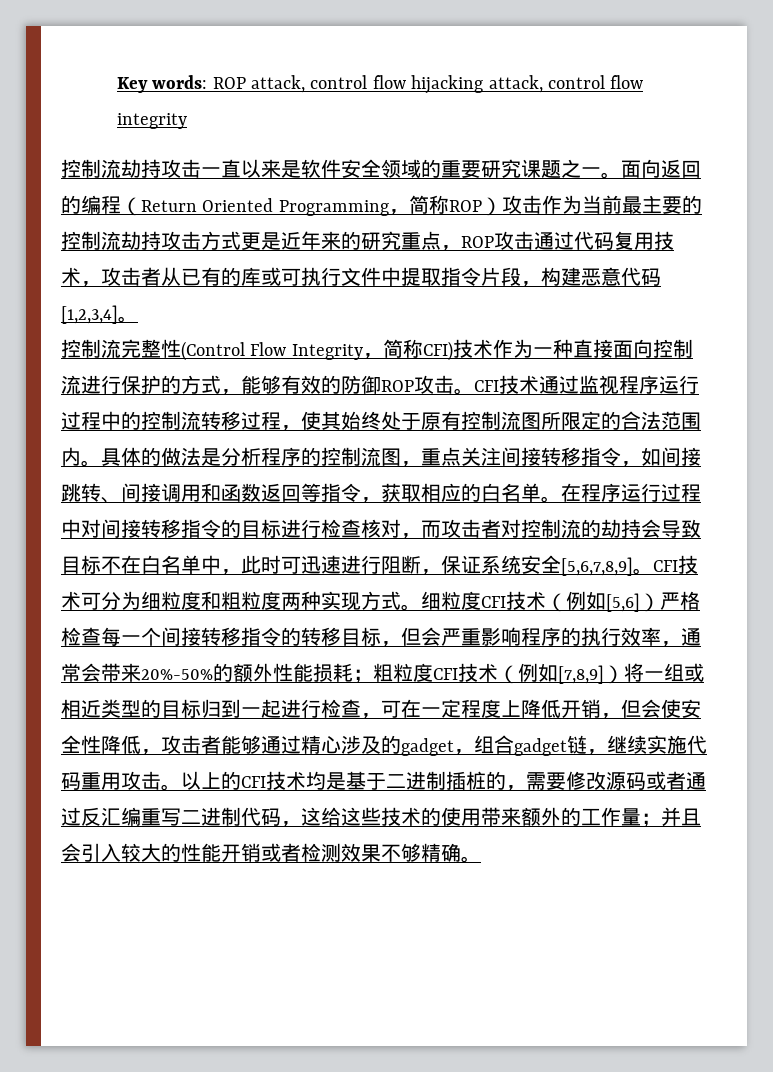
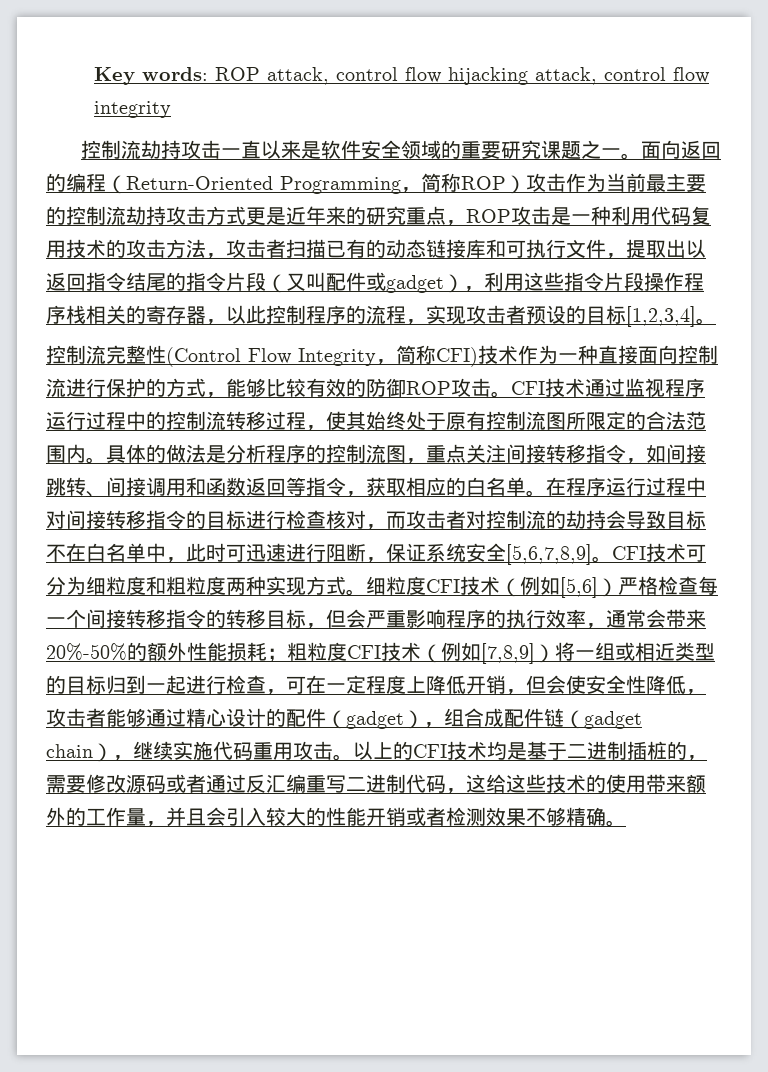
- 面向返回的编程（Return Oriented Programming，简称ROP）攻击作为当前最主要的控制流劫持攻击方式更是近年来的研究重点，ROP攻击通过代码复用技术，攻击者从已有的库或可执行文件中提取指令片段，构建恶意代码[1,2,3,4]。
+ 面向返回的编程（Return-Oriented Programming，简称ROP）攻击作为当前最主要的控制流劫持攻击方式更是近年来的研究重点，ROP攻击是一种利用代码复用技术的攻击方法，攻击者扫描已有的动态链接库和可执行文件，提取出以返回指令结尾的指令片段（又叫配件或gadget），利用这些指令片段操作程序栈相关的寄存器，以此控制程序的流程，实现攻击者预设的目标[1,2,3,4]。
- 控制流完整性(Control Flow Integrity，简称CFI)技术作为一种直接面向控制流进行保护的方式，能够有效的防御ROP攻击。
+ 控制流完整性(Control Flow Integrity，简称CFI)技术作为一种直接面向控制流进行保护的方式，能够比较有效的防御ROP攻击。
- 粗粒度CFI技术（例如[7,8,9]）将一组或相近类型的目标归到一起进行检查，可在一定程度上降低开销，但会使安全性降低，攻击者能够通过精心涉及的gadget，组合gadget链，继续实施代码重用攻击。
+ 粗粒度CFI技术（例如[7,8,9]）将一组或相近类型的目标归到一起进行检查，可在一定程度上降低开销，但会使安全性降低，攻击者能够通过精心设计的配件（gadget），组合成配件链（gadget chain），继续实施代码重用攻击。
- 以上的CFI技术均是基于二进制插桩的，需要修改源码或者通过反汇编重写二进制代码，这给这些技术的使用带来额外的工作量；并且会引入较大的性能开销或者检测效果不够精确。
+ 以上的CFI技术均是基于二进制插桩的，需要修改源码或者通过反汇编重写二进制代码，这给这些技术的使用带来额外的工作量，并且会引入较大的性能开销或者检测效果不够精确。

